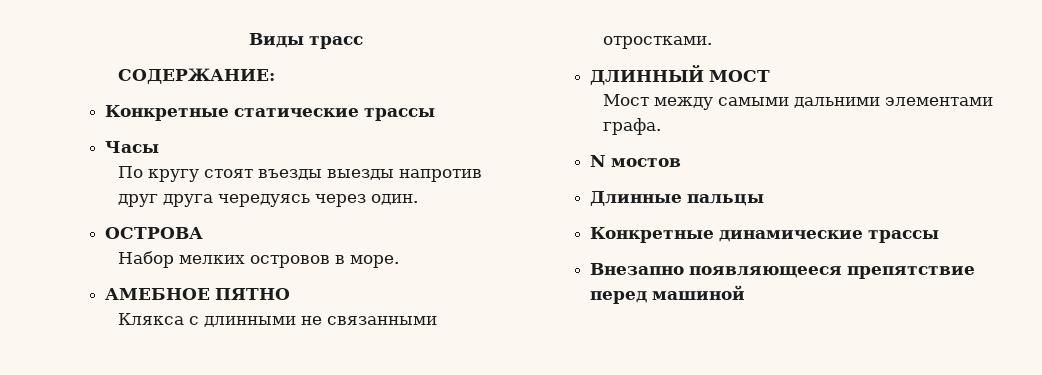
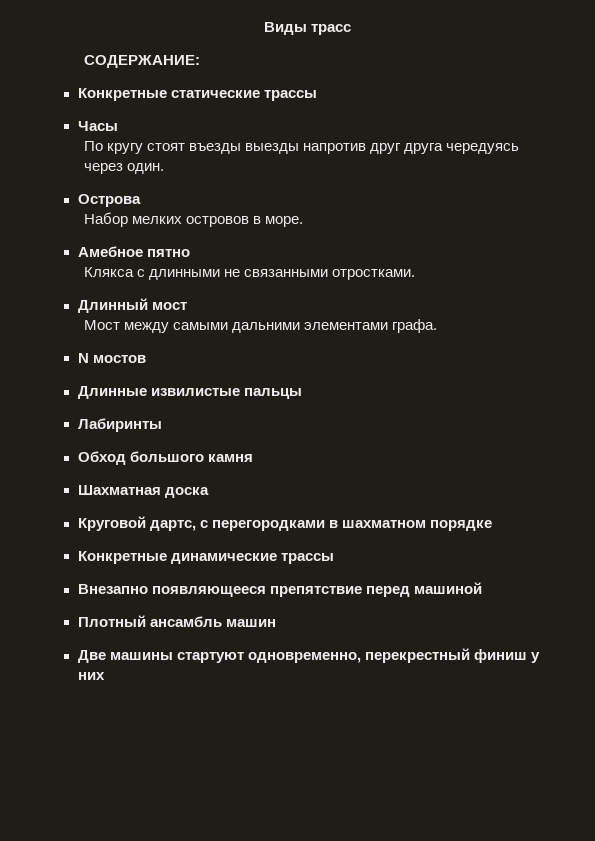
- ОСТРОВА
+ Острова
- АМЕБНОЕ ПЯТНО
+ Амебное пятно
- ДЛИННЫЙ МОСТ
+ Длинный мост
- Длинные пальцы
+ Длинные извилистые пальцы
+ Лабиринты
+ Обход большого камня
+ Шахматная доска
+ Круговой дартс, с перегородками в шахматном порядке
+ Плотный ансамбль машин
+ Две машины стартуют одновременно, перекрестный финиш у них

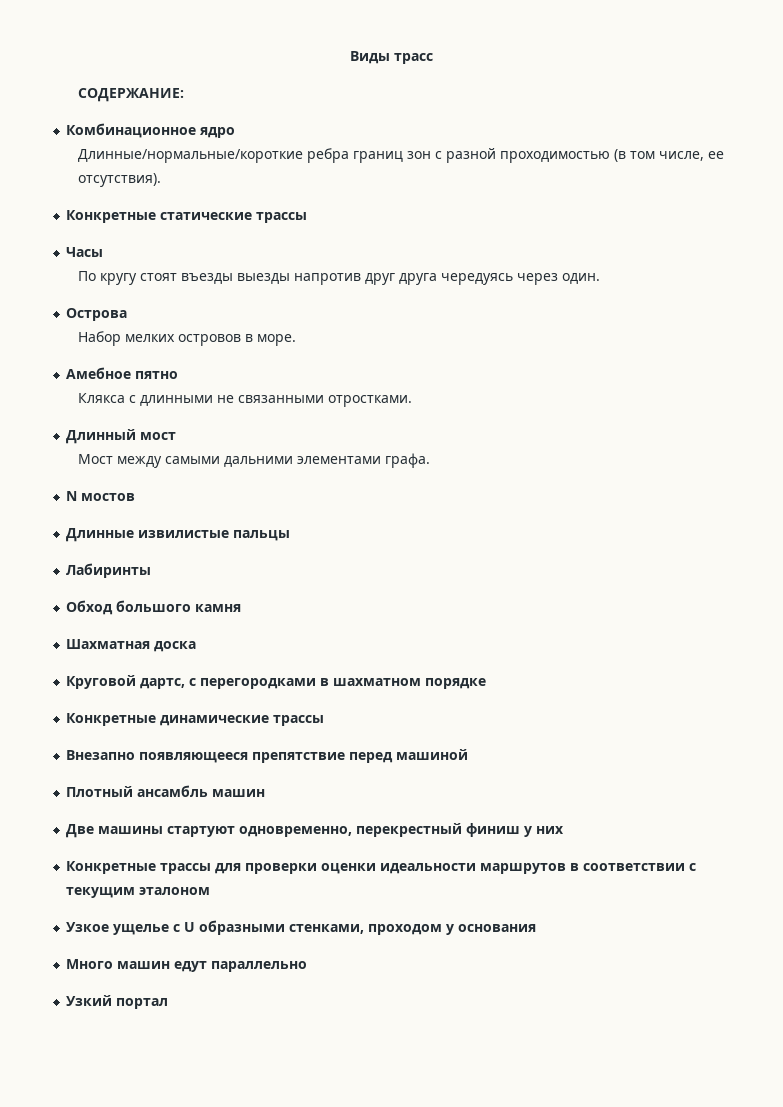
+ Комбинационное ядро
+ Длинные/нормальные/короткие ребра границ зон с разной проходимостью (в том числе, ее отсутствия).
+ Конкретные трассы для проверки оценки идеальности маршрутов в соответствии с текущим эталоном
+ Узкое ущелье с U образными стенками, проходом у основания
+ Много машин едут параллельно
+ Узкий портал

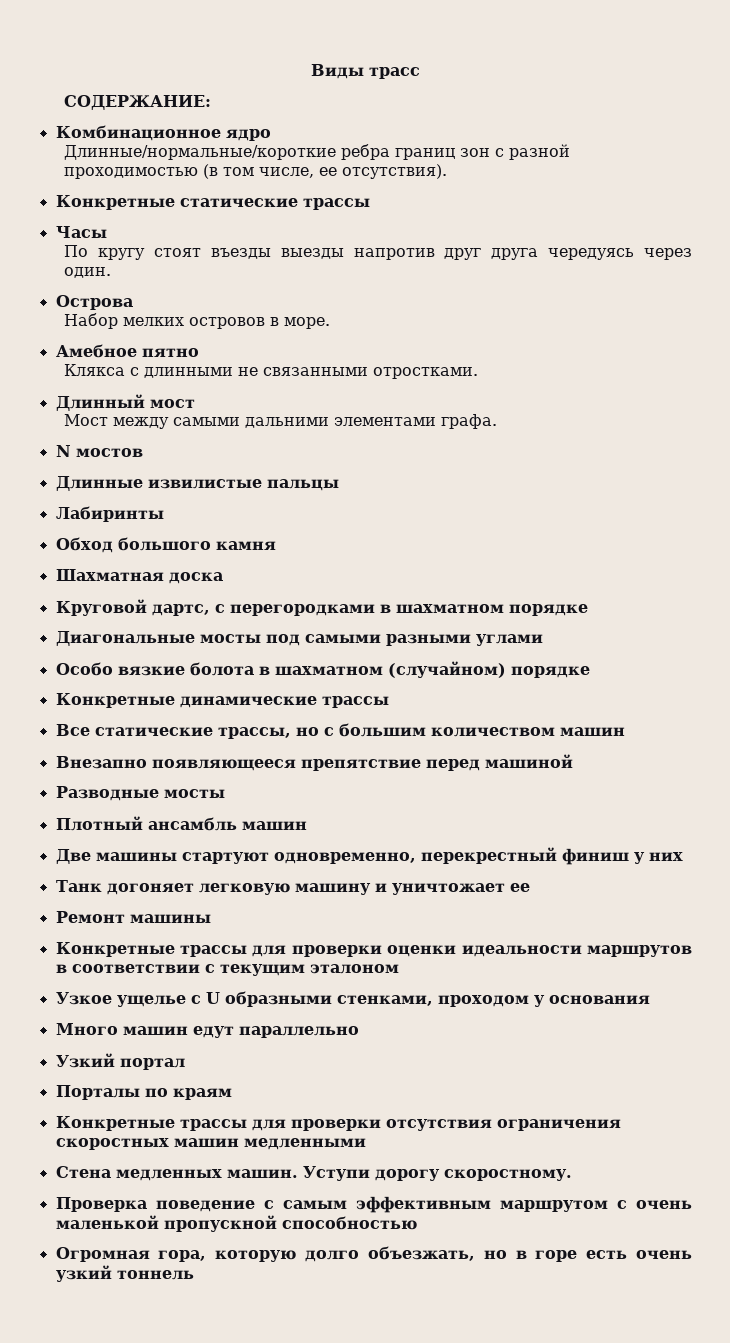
+ Диагональные мосты под самыми разными углами
+ Особо вязкие болота в шахматном (случайном) порядке
  Конкретные динамические трассы
+ Все статические трассы, но с большим количеством машин
+ Разводные мосты
+ Танк догоняет легковую машину и уничтожает ее
+ Ремонт машины
+ Порталы по краям
+ Конкретные трассы для проверки отсутствия ограничения скоростных машин медленными
+ Стена медленных машин. Уступи дорогу скоростному.
+ Проверка поведение с самым эффективным маршрутом с очень маленькой пропускной способностью
+ Огромная гора, которую долго объезжать, но в горе есть очень узкий тоннель

